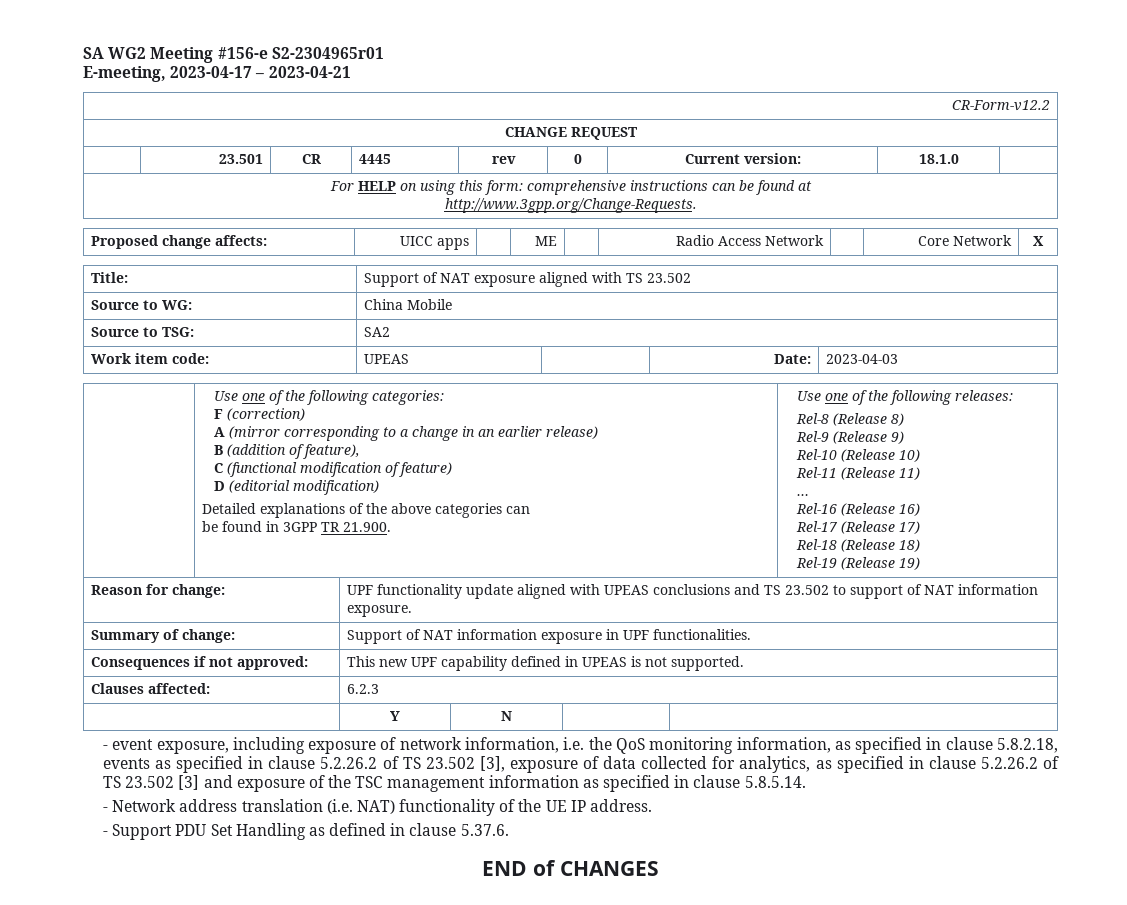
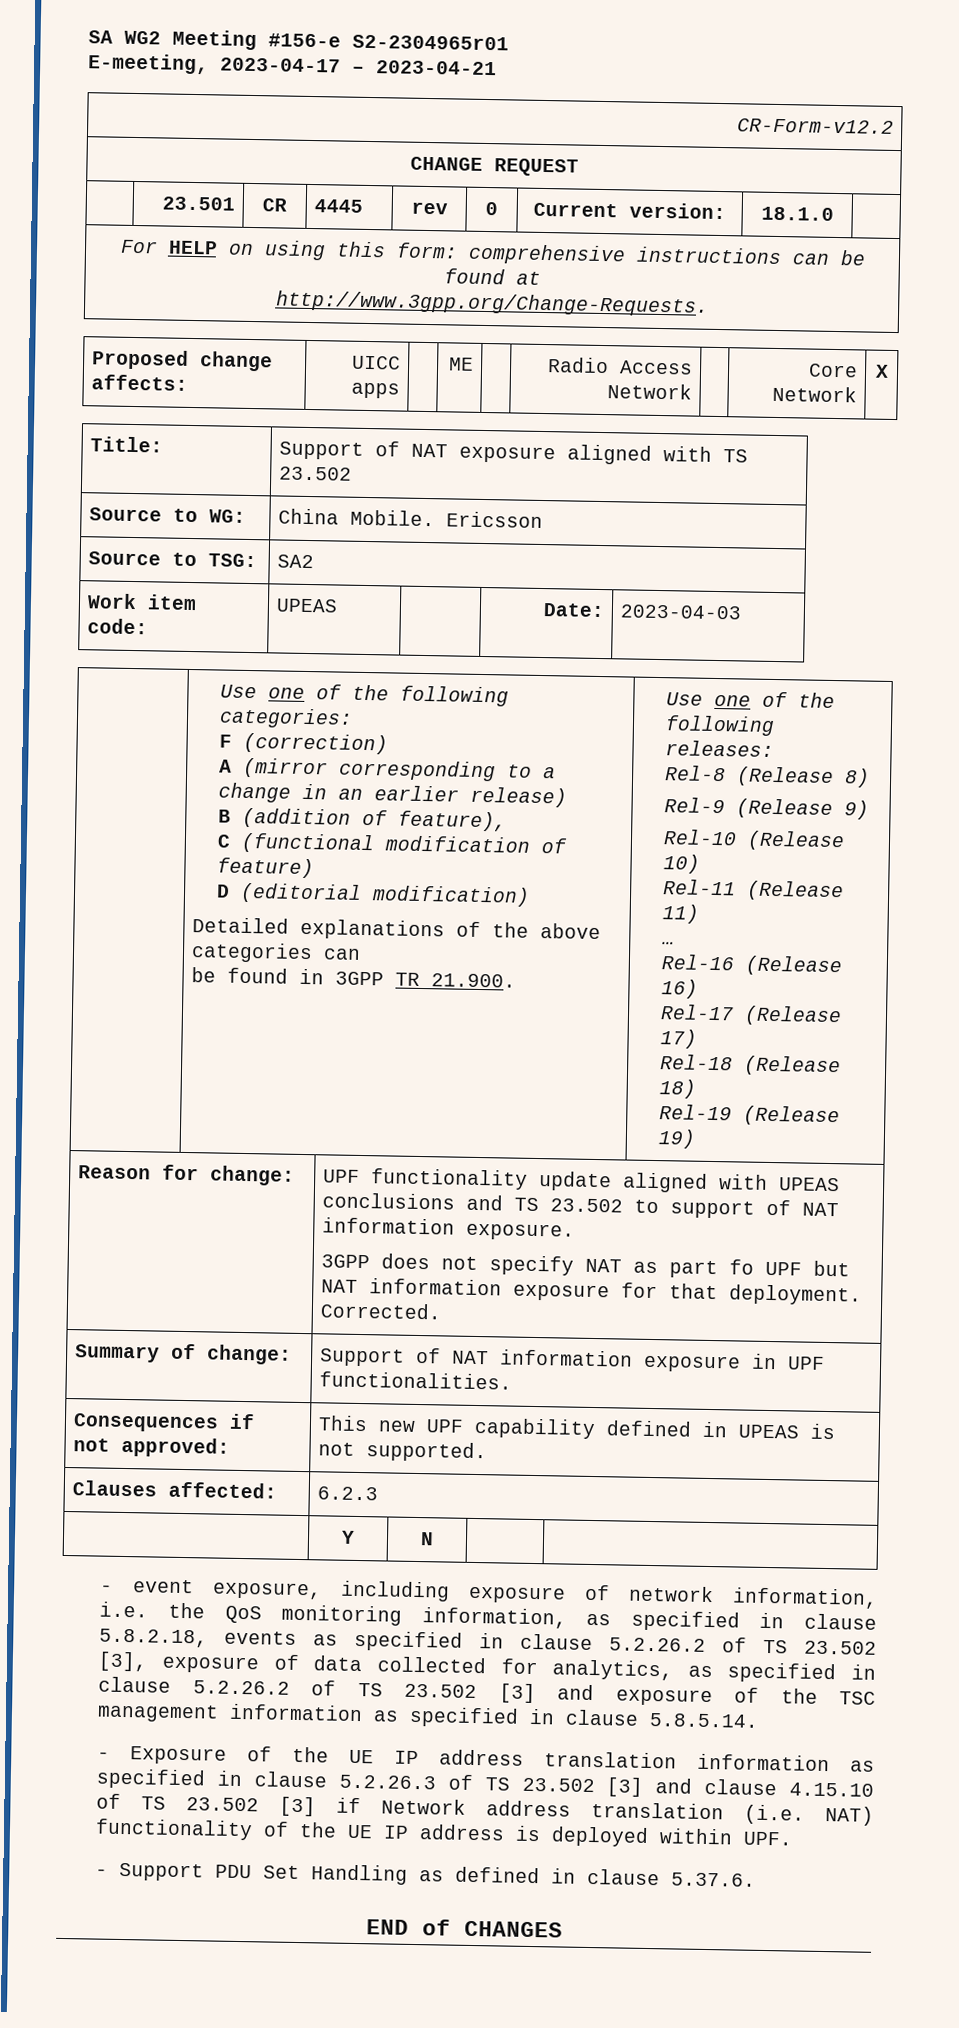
- Source to WG: | China Mobile
+ Source to WG: | China Mobile. Ericsson
  Reason for change: | UPF functionality update aligned with UPEAS conclusions and TS 23.502 to support of NAT information exposure.
+ 3GPP does not specify NAT as part fo UPF but NAT information exposure for that deployment. Corrected.
- - Network address translation (i.e. NAT) functionality of the UE IP address.
+ - Exposure of the UE IP address translation information as specified in clause 5.2.26.3 of TS 23.502 [3] and clause 4.15.10 of TS 23.502 [3] if Network address translation (i.e. NAT) functionality of the UE IP address is deployed within UPF.

